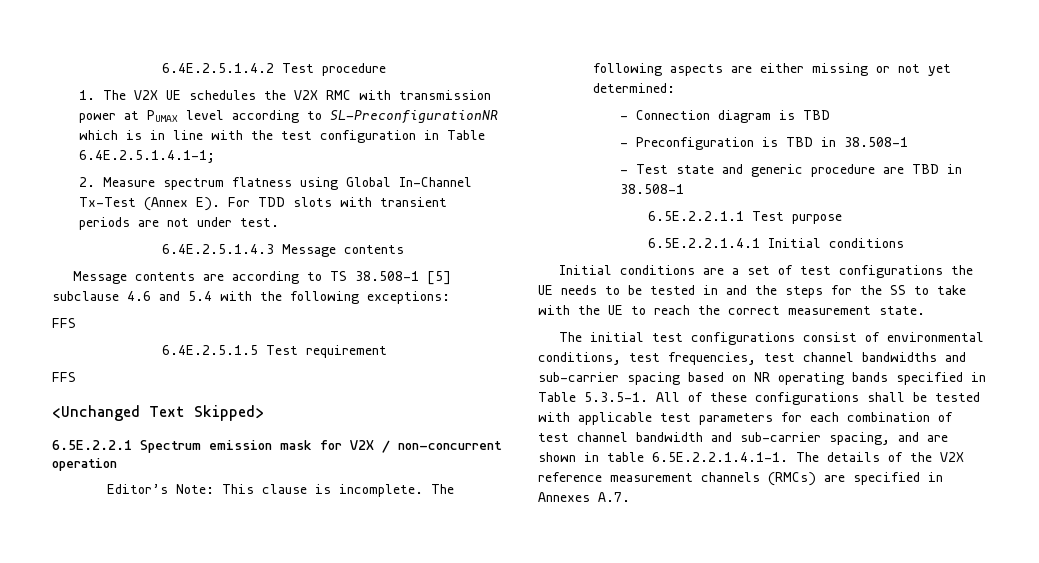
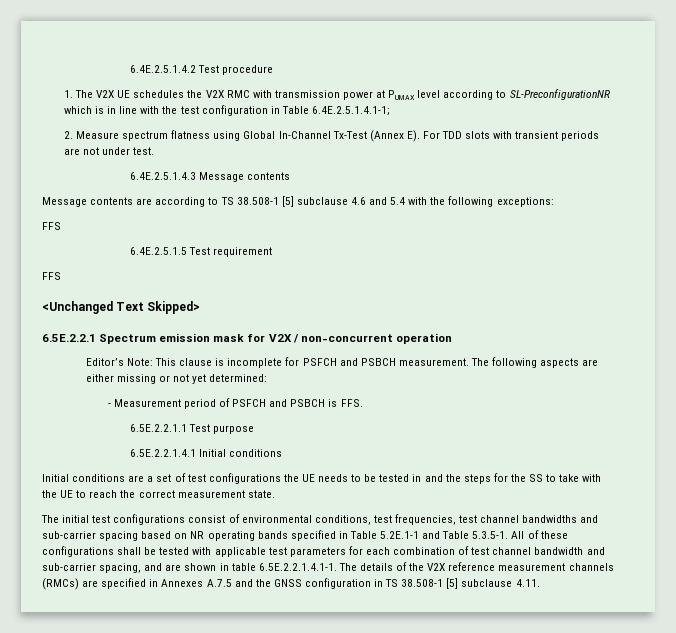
- Editor’s Note: This clause is incomplete.
+ Editor’s Note: This clause is incomplete for PSFCH and PSBCH measurement.
- - Connection diagram is TBD
- - Preconfiguration is TBD in 38.508-1
- - Test state and generic procedure are TBD in 38.508-1
+ - Measurement period of PSFCH and PSBCH is FFS.
- The initial test configurations consist of environmental conditions, test frequencies, test channel bandwidths and sub-carrier spacing based on NR operating bands specified in Table 5.3.5-1. All of these configurations shall be tested with applicable test parameters for each combination of test channel bandwidth and sub-carrier spacing, and are shown in table 6.5E.2.2.1.4.1-1. The details of the V2X reference measurement channels (RMCs) are specified in Annexes A.7.
+ The initial test configurations consist of environmental conditions, test frequencies, test channel bandwidths and sub-carrier spacing based on NR operating bands specified in Table 5.2E.1-1 and Table 5.3.5-1. All of these configurations shall be tested with applicable test parameters for each combination of test channel bandwidth and sub-carrier spacing, and are shown in table 6.5E.2.2.1.4.1-1. The details of the V2X reference measurement channels (RMCs) are specified in Annexes A.7.5 and the GNSS configuration in TS 38.508-1 [5] subclause 4.11.

